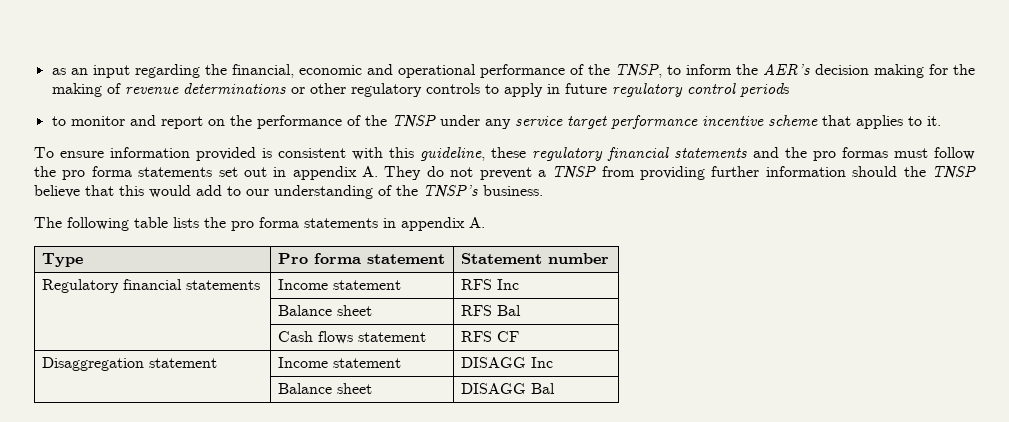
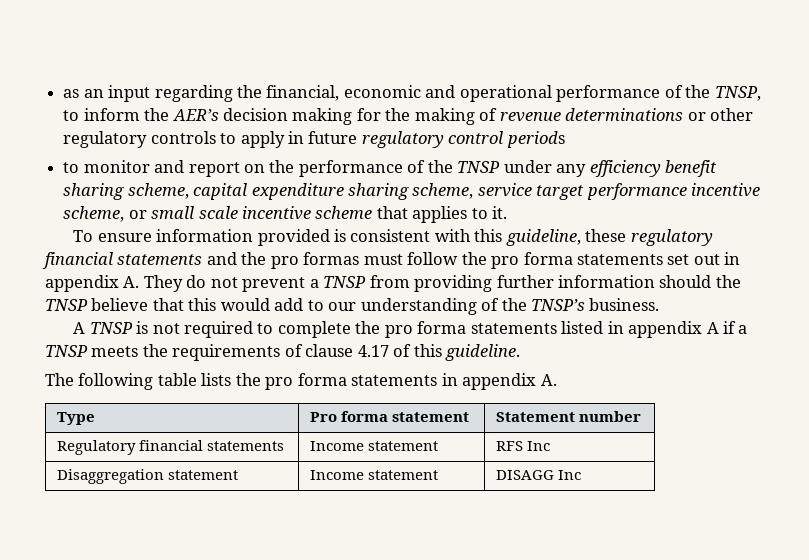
- to monitor and report on the performance of the TNSP under any service target performance incentive scheme that applies to it.
+ to monitor and report on the performance of the TNSP under any efficiency benefit sharing scheme, capital expenditure sharing scheme, service target performance incentive scheme, or small scale incentive scheme that applies to it.
+ A TNSP is not required to complete the pro forma statements listed in appendix A if a TNSP meets the requirements of clause 4.17 of this guideline.
- | Balance sheet | RFS Bal
- | Cash flows statement | RFS CF
- | Balance sheet | DISAGG Bal

